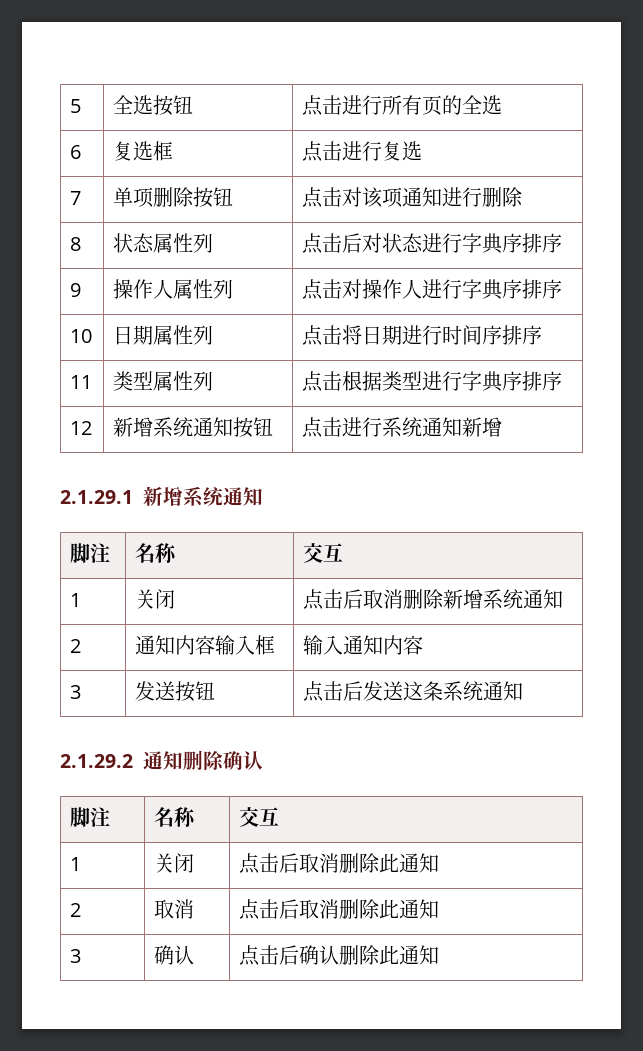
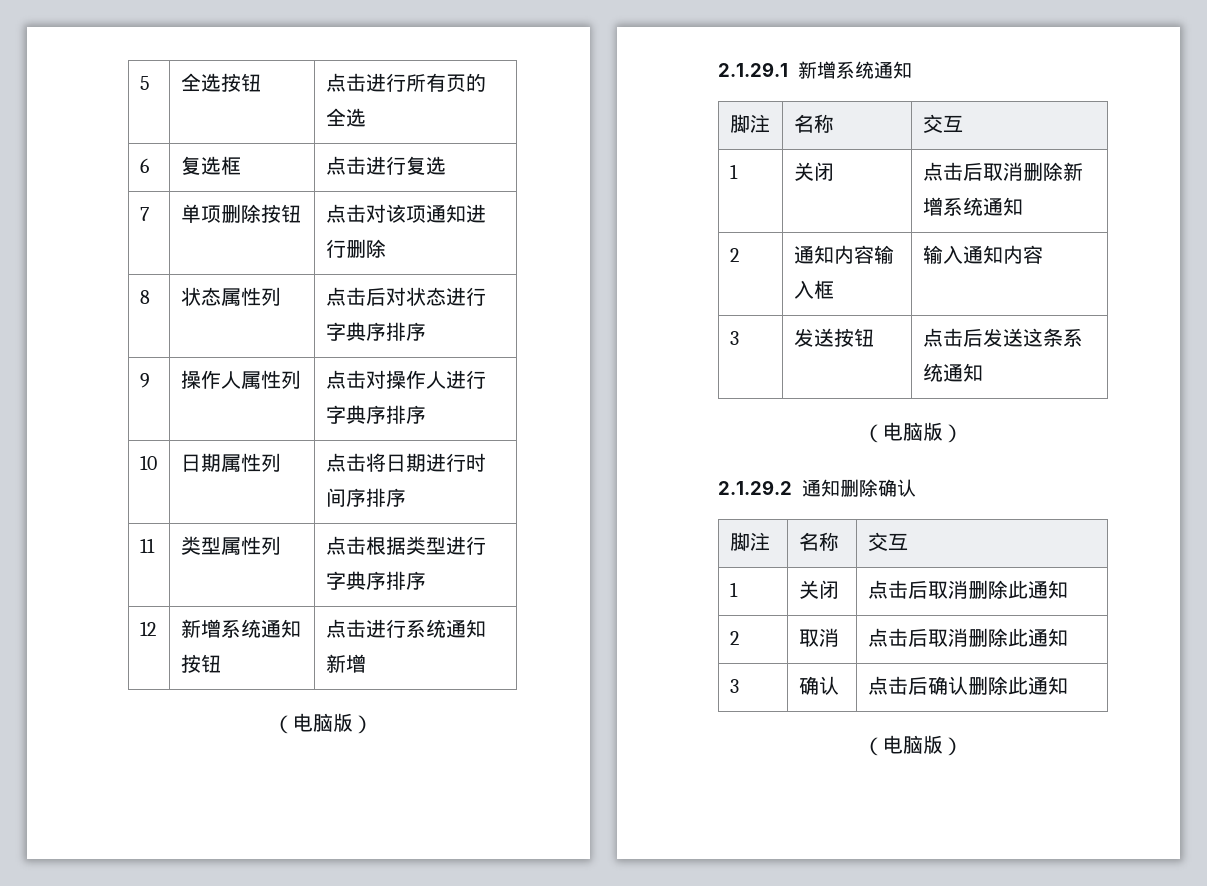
  12 | 新增系统通知按钮 | 点击进行系统通知新增
+ （电脑版）
  3 | 发送按钮 | 点击后发送这条系统通知
+ （电脑版）
  3 | 确认 | 点击后确认删除此通知
+ （电脑版）

